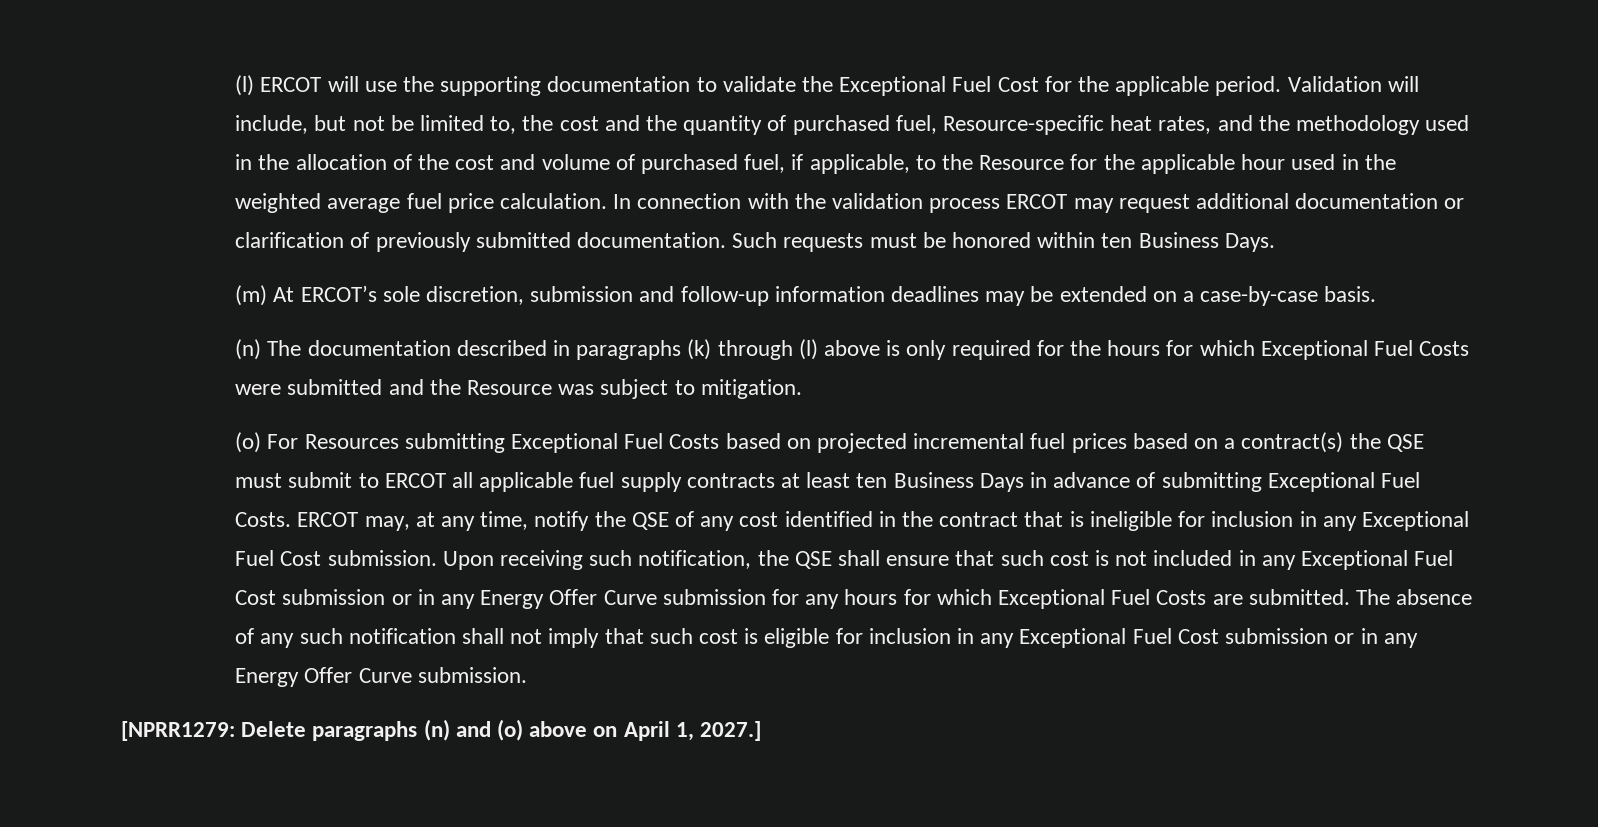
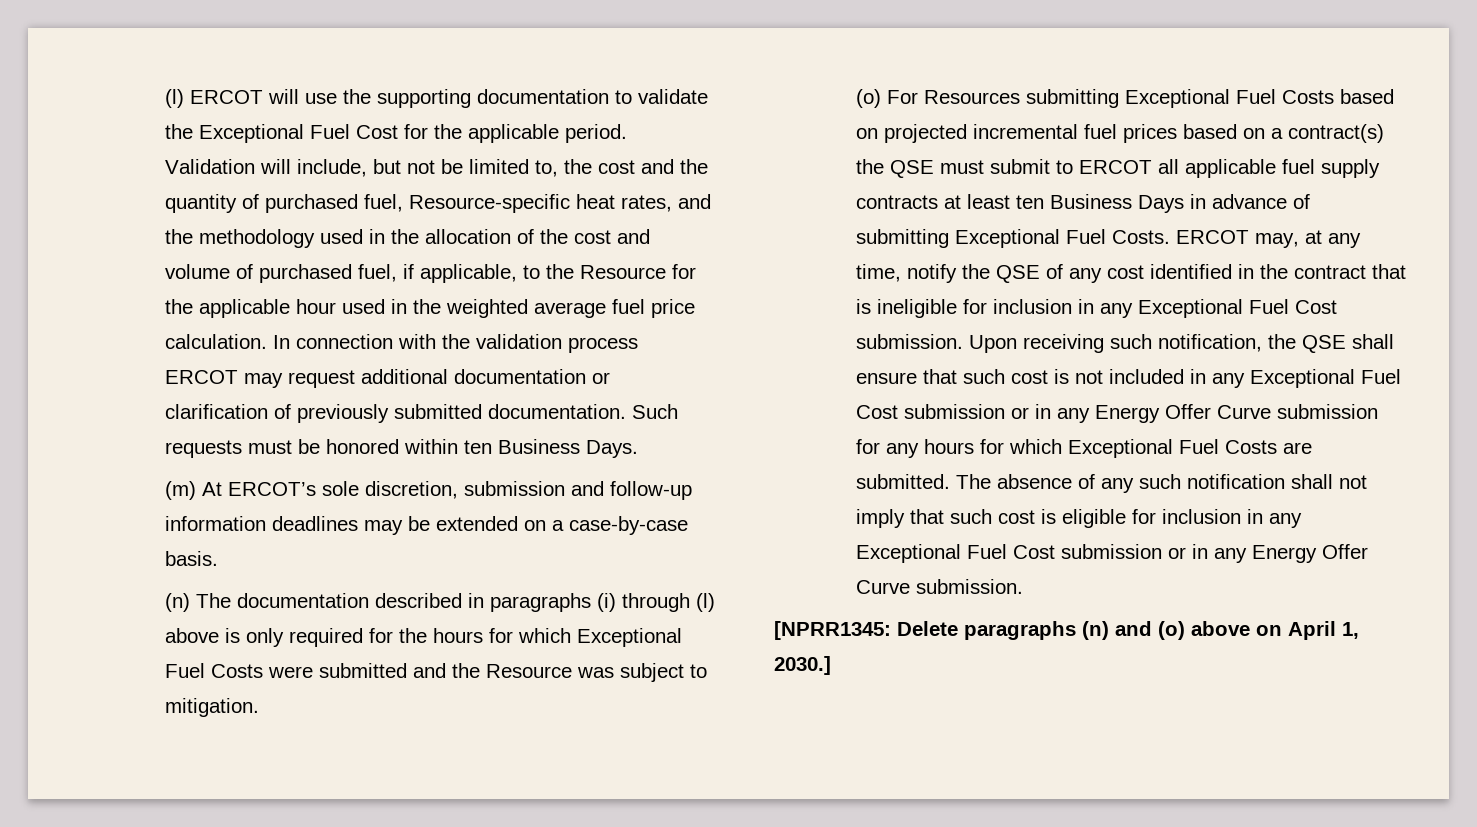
- (n) The documentation described in paragraphs (k) through (l) above is only required for the hours for which Exceptional Fuel Costs were submitted and the Resource was subject to mitigation.
+ (n) The documentation described in paragraphs (i) through (l) above is only required for the hours for which Exceptional Fuel Costs were submitted and the Resource was subject to mitigation.
- [NPRR1279: Delete paragraphs (n) and (o) above on April 1, 2027.]
+ [NPRR1345: Delete paragraphs (n) and (o) above on April 1, 2030.]

